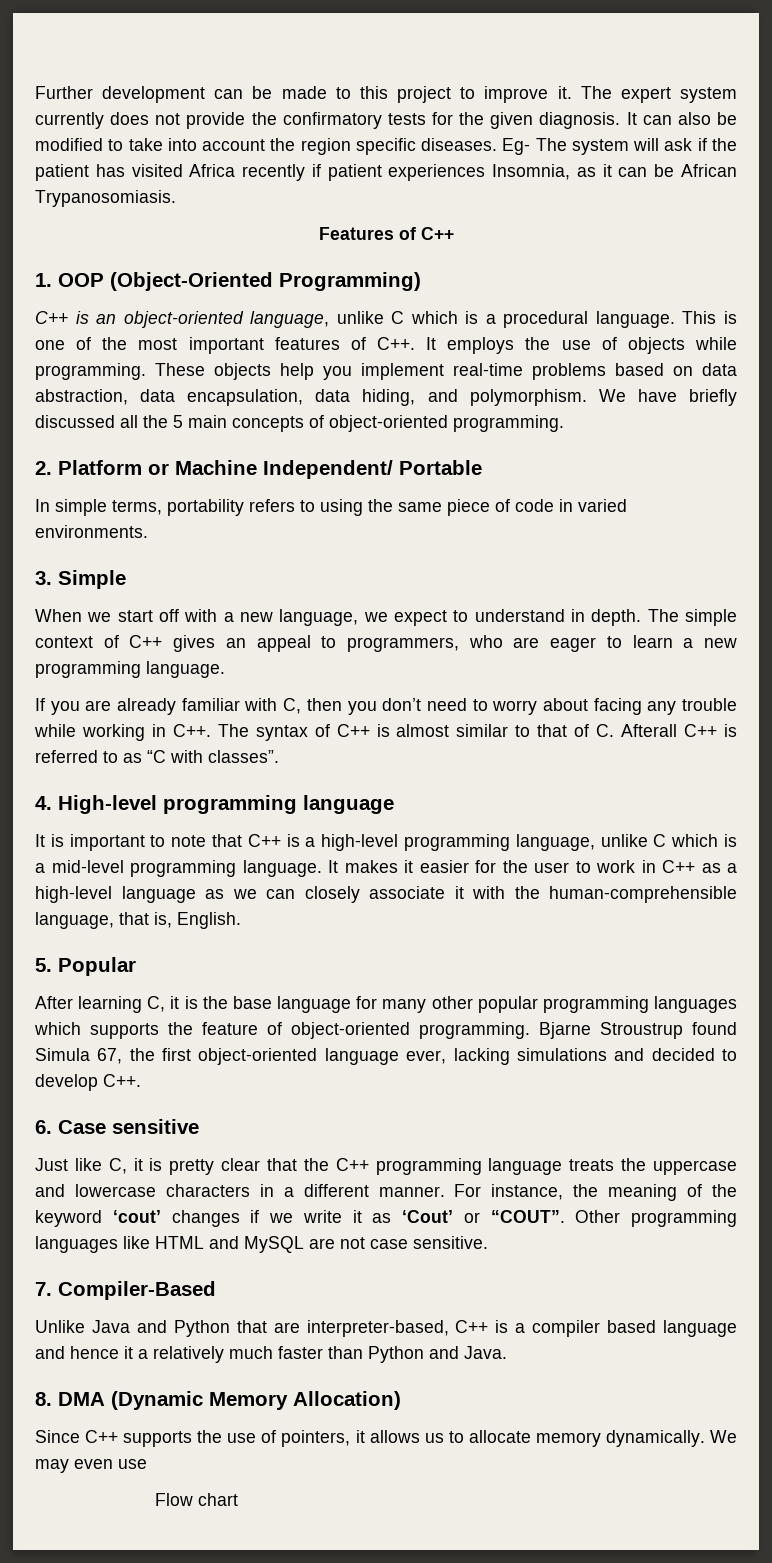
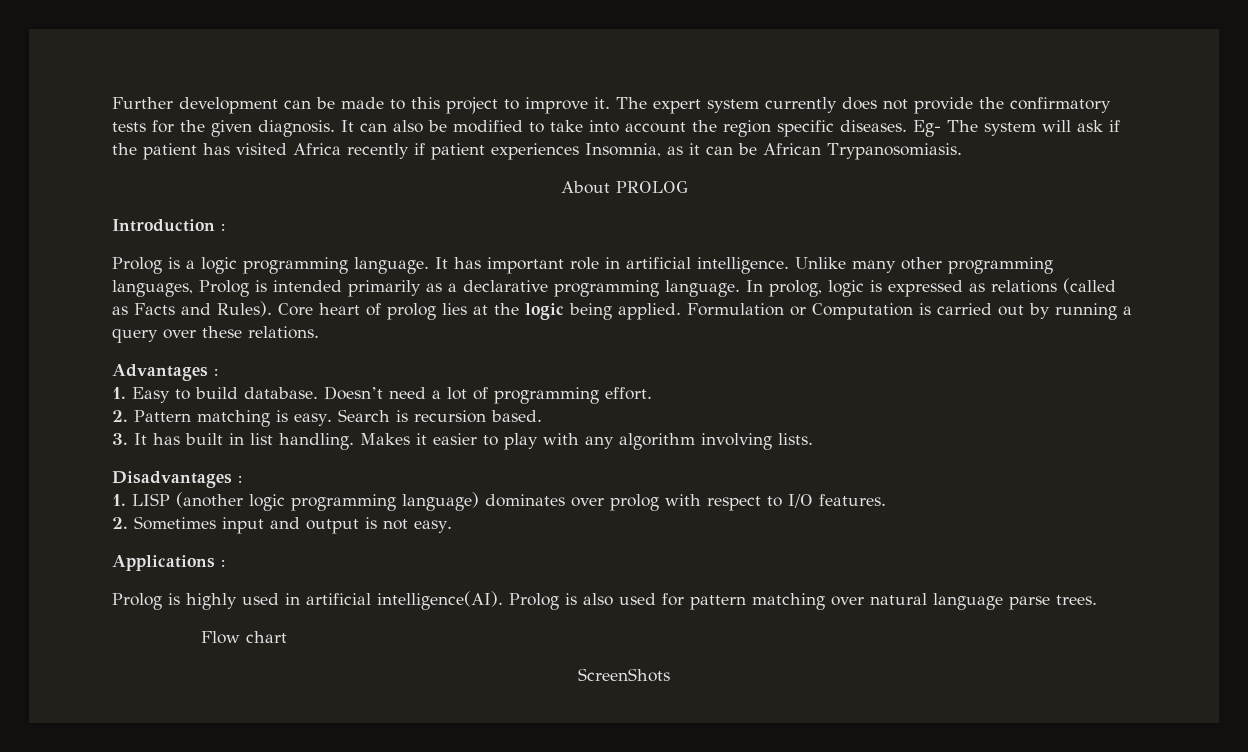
- Features of C++
- 1. OOP (Object-Oriented Programming)
- C++ is an object-oriented language, unlike C which is a procedural language. This is one of the most important features of C++. It employs the use of objects while programming. These objects help you implement real-time problems based on data abstraction, data encapsulation, data hiding, and polymorphism. We have briefly discussed all the 5 main concepts of object-oriented programming.
- 2. Platform or Machine Independent/ Portable
- In simple terms, portability refers to using the same piece of code in varied environments.
- 3. Simple
- When we start off with a new language, we expect to understand in depth. The simple context of C++ gives an appeal to programmers, who are eager to learn a new programming language.
- If you are already familiar with C, then you don’t need to worry about facing any trouble while working in C++. The syntax of C++ is almost similar to that of C. Afterall C++ is referred to as “C with classes”.
- 4. High-level programming language
- It is important to note that C++ is a high-level programming language, unlike C which is a mid-level programming language. It makes it easier for the user to work in C++ as a high-level language as we can closely associate it with the human-comprehensible language, that is, English.
- 5. Popular
- After learning C, it is the base language for many other popular programming languages which supports the feature of object-oriented programming. Bjarne Stroustrup found Simula 67, the first object-oriented language ever, lacking simulations and decided to develop C++.
- 6. Case sensitive
- Just like C, it is pretty clear that the C++ programming language treats the uppercase and lowercase characters in a different manner. For instance, the meaning of the keyword ‘cout’ changes if we write it as ‘Cout’ or “COUT”. Other programming languages like HTML and MySQL are not case sensitive.
- 7. Compiler-Based
- Unlike Java and Python that are interpreter-based, C++ is a compiler based language and hence it a relatively much faster than Python and Java.
- 8. DMA (Dynamic Memory Allocation)
- Since C++ supports the use of pointers, it allows us to allocate memory dynamically. We may even use
+ About PROLOG
+ Introduction :
+ Prolog is a logic programming language. It has important role in artificial intelligence. Unlike many other programming languages, Prolog is intended primarily as a declarative programming language. In prolog, logic is expressed as relations (called as Facts and Rules). Core heart of prolog lies at the logic being applied. Formulation or Computation is carried out by running a query over these relations.
+ Advantages :
+ 1. Easy to build database. Doesn’t need a lot of programming effort.
+ 2. Pattern matching is easy. Search is recursion based.
+ 3. It has built in list handling. Makes it easier to play with any algorithm involving lists.
+ Disadvantages :
+ 1. LISP (another logic programming language) dominates over prolog with respect to I/O features.
+ 2. Sometimes input and output is not easy.
+ Applications :
+ Prolog is highly used in artificial intelligence(AI). Prolog is also used for pattern matching over natural language parse trees.
+ ScreenShots

